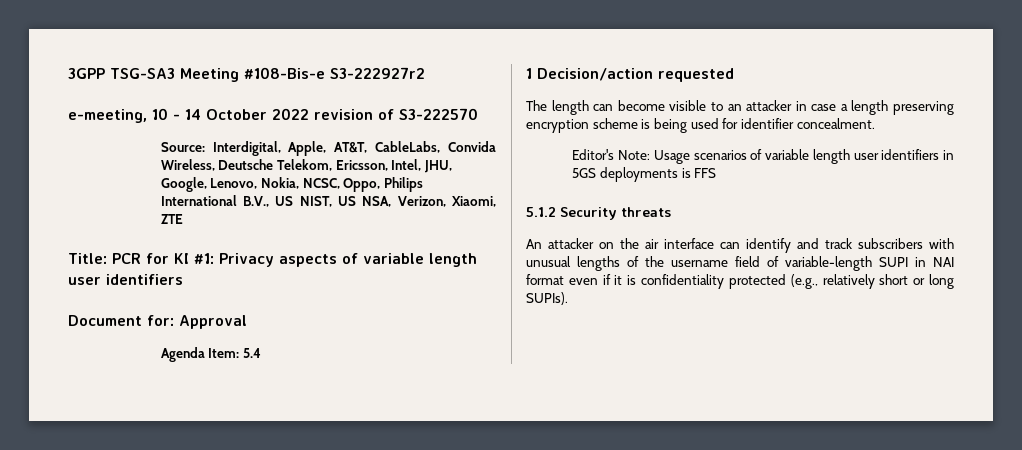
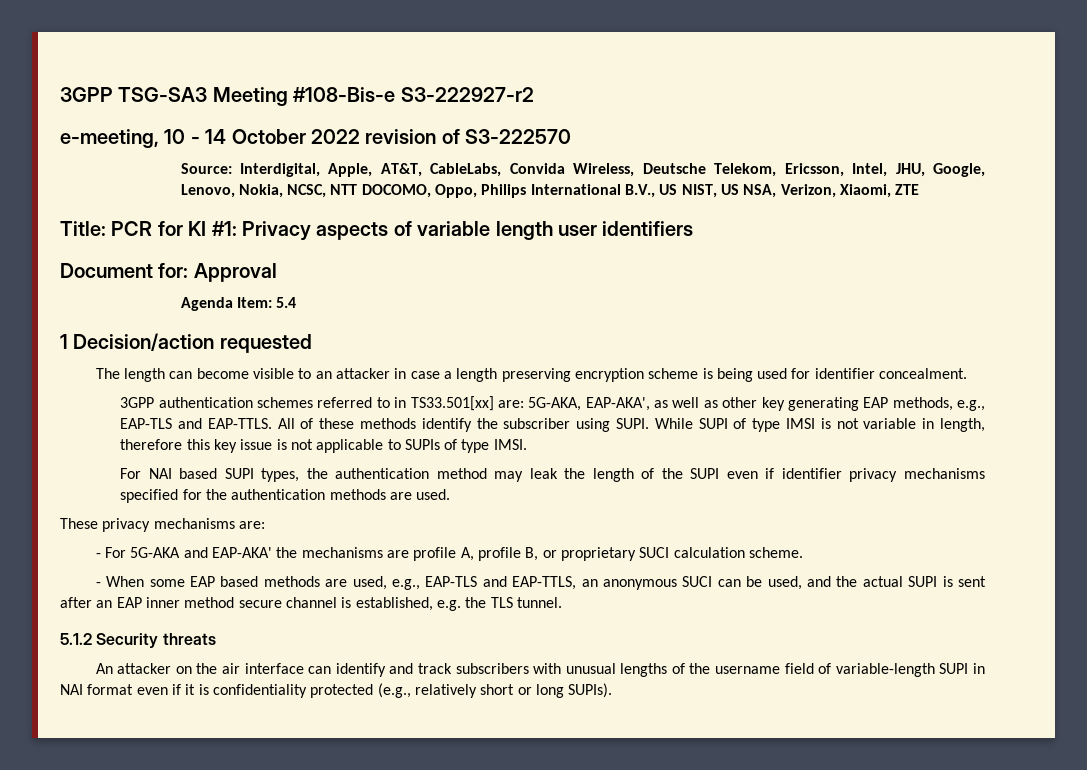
- 3GPP TSG-SA3 Meeting #108-Bis-e S3-222927r2
+ 3GPP TSG-SA3 Meeting #108-Bis-e S3-222927-r2
- Source: Interdigital, Apple, AT&T, CableLabs, Convida Wireless, Deutsche Telekom, Ericsson, Intel, JHU, Google, Lenovo, Nokia, NCSC, Oppo, Philips International B.V., US NIST, US NSA, Verizon, Xiaomi, ZTE
+ Source: Interdigital, Apple, AT&T, CableLabs, Convida Wireless, Deutsche Telekom, Ericsson, Intel, JHU, Google, Lenovo, Nokia, NCSC, NTT DOCOMO, Oppo, Philips International B.V., US NIST, US NSA, Verizon, Xiaomi, ZTE
- Editor's Note: Usage scenarios of variable length user identifiers in 5GS deployments is FFS
+ 3GPP authentication schemes referred to in TS33.501[xx] are: 5G-AKA, EAP-AKA', as well as other key generating EAP methods, e.g., EAP-TLS and EAP-TTLS. All of these methods identify the subscriber using SUPI. While SUPI of type IMSI is not variable in length, therefore this key issue is not applicable to SUPIs of type IMSI.
+ For NAI based SUPI types, the authentication method may leak the length of the SUPI even if identifier privacy mechanisms specified for the authentication methods are used.
+ These privacy mechanisms are:
+ - For 5G-AKA and EAP-AKA' the mechanisms are profile A, profile B, or proprietary SUCI calculation scheme.
+ - When some EAP based methods are used, e.g., EAP-TLS and EAP-TTLS, an anonymous SUCI can be used, and the actual SUPI is sent after an EAP inner method secure channel is established, e.g. the TLS tunnel.

